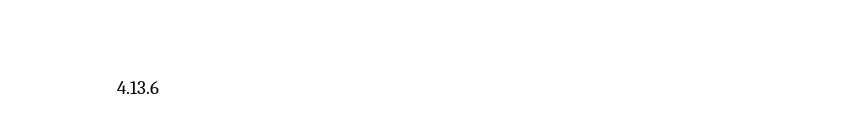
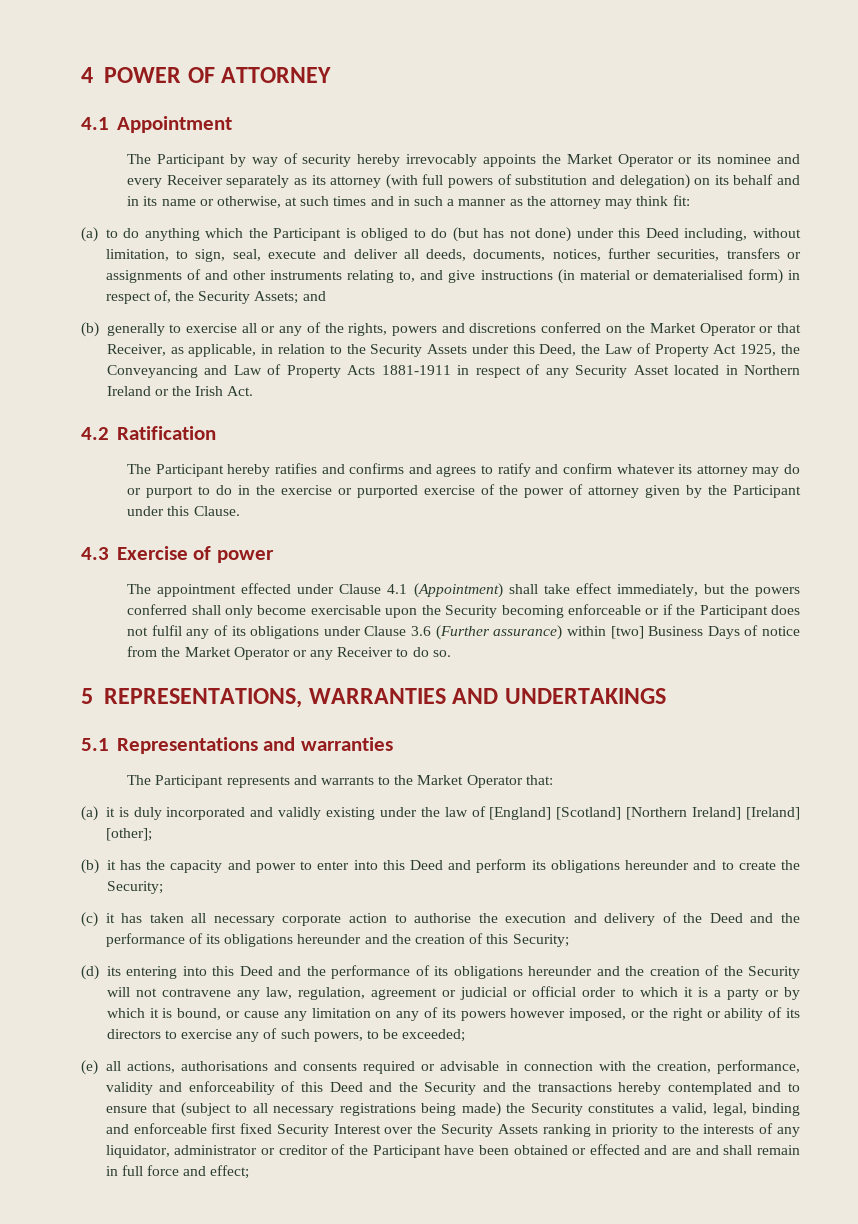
- 4.13.6
+ 4 POWER OF ATTORNEY
+ 4.1 Appointment
+ The Participant by way of security hereby irrevocably appoints the Market Operator or its nominee and every Receiver separately as its attorney (with full powers of substitution and delegation) on its behalf and in its name or otherwise, at such times and in such a manner as the attorney may think fit:
+ (a) to do anything which the Participant is obliged to do (but has not done) under this Deed including, without limitation, to sign, seal, execute and deliver all deeds, documents, notices, further securities, transfers or assignments of and other instruments relating to, and give instructions (in material or dematerialised form) in respect of, the Security Assets; and
+ (b) generally to exercise all or any of the rights, powers and discretions conferred on the Market Operator or that Receiver, as applicable, in relation to the Security Assets under this Deed, the Law of Property Act 1925, the Conveyancing and Law of Property Acts 1881-1911 in respect of any Security Asset located in Northern Ireland or the Irish Act.
+ 4.2 Ratification
+ The Participant hereby ratifies and confirms and agrees to ratify and confirm whatever its attorney may do or purport to do in the exercise or purported exercise of the power of attorney given by the Participant under this Clause.
+ 4.3 Exercise of power
+ The appointment effected under Clause 4.1 (Appointment) shall take effect immediately, but the powers conferred shall only become exercisable upon the Security becoming enforceable or if the Participant does not fulfil any of its obligations under Clause 3.6 (Further assurance) within [two] Business Days of notice from the Market Operator or any Receiver to do so.
+ 5 REPRESENTATIONS, WARRANTIES AND UNDERTAKINGS
+ 5.1 Representations and warranties
+ The Participant represents and warrants to the Market Operator that:
+ (a) it is duly incorporated and validly existing under the law of [England] [Scotland] [Northern Ireland] [Ireland] [other];
+ (b) it has the capacity and power to enter into this Deed and perform its obligations hereunder and to create the Security;
+ (c) it has taken all necessary corporate action to authorise the execution and delivery of the Deed and the performance of its obligations hereunder and the creation of this Security;
+ (d) its entering into this Deed and the performance of its obligations hereunder and the creation of the Security will not contravene any law, regulation, agreement or judicial or official order to which it is a party or by which it is bound, or cause any limitation on any of its powers however imposed, or the right or ability of its directors to exercise any of such powers, to be exceeded;
+ (e) all actions, authorisations and consents required or advisable in connection with the creation, performance, validity and enforceability of this Deed and the Security and the transactions hereby contemplated and to ensure that (subject to all necessary registrations being made) the Security constitutes a valid, legal, binding and enforceable first fixed Security Interest over the Security Assets ranking in priority to the interests of any liquidator, administrator or creditor of the Participant have been obtained or effected and are and shall remain in full force and effect;

